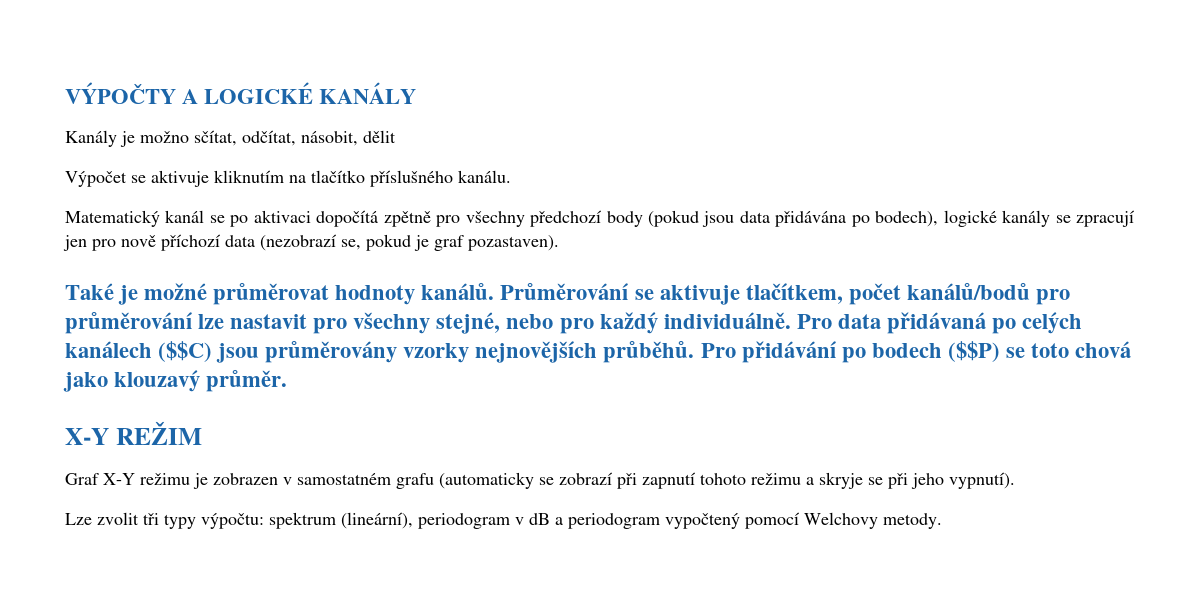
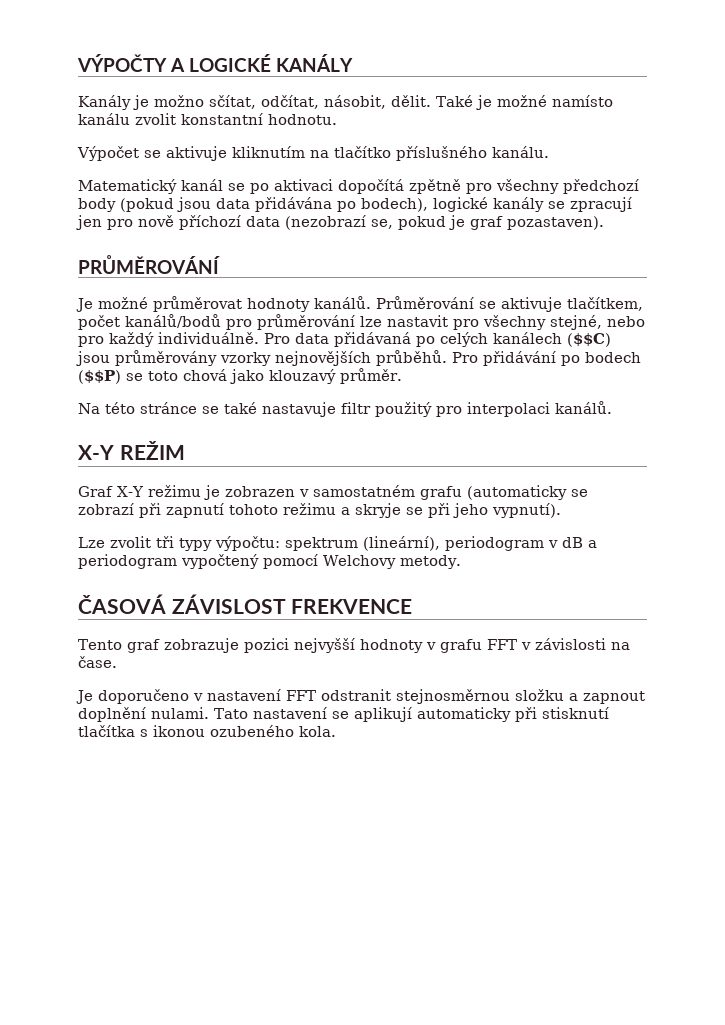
- Kanály je možno sčítat, odčítat, násobit, dělit
+ Kanály je možno sčítat, odčítat, násobit, dělit. Také je možné namísto kanálu zvolit konstantní hodnotu.
- Také je možné průměrovat hodnoty kanálů.
+ PRŮMĚROVÁNÍ
+ Je možné průměrovat hodnoty kanálů.
+ Na této stránce se také nastavuje filtr použitý pro interpolaci kanálů.
+ ČASOVÁ ZÁVISLOST FREKVENCE
+ Tento graf zobrazuje pozici nejvyšší hodnoty v grafu FFT v závislosti na čase.
+ Je doporučeno v nastavení FFT odstranit stejnosměrnou složku a zapnout doplnění nulami. Tato nastavení se aplikují automaticky při stisknutí tlačítka s ikonou ozubeného kola.

